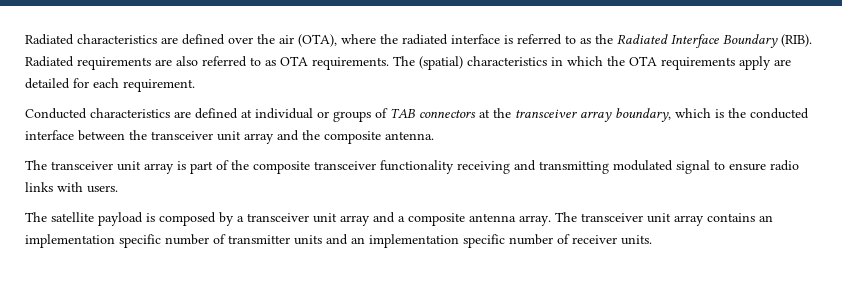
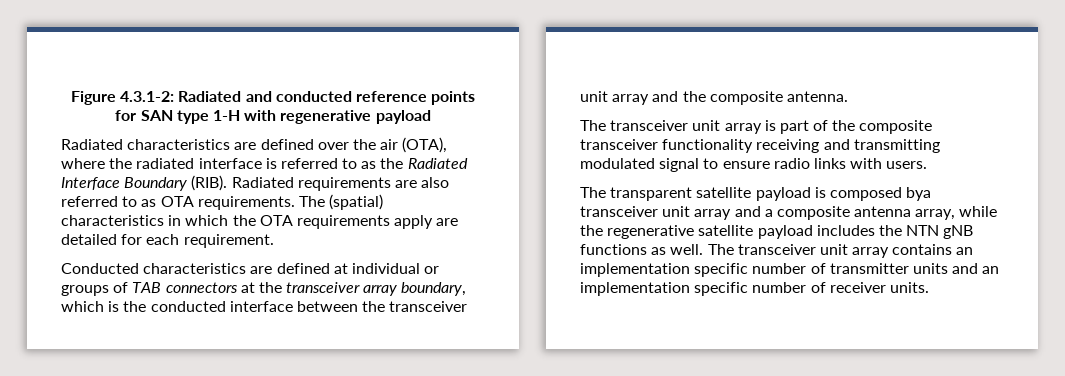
+ Figure 4.3.1-2: Radiated and conducted reference points for SAN type 1-H with regenerative payload
- The satellite payload is composed by a transceiver unit array and a composite antenna array.
+ The transparent satellite payload is composed bya transceiver unit array and a composite antenna array, while the regenerative satellite payload includes the NTN gNB functions as well.

